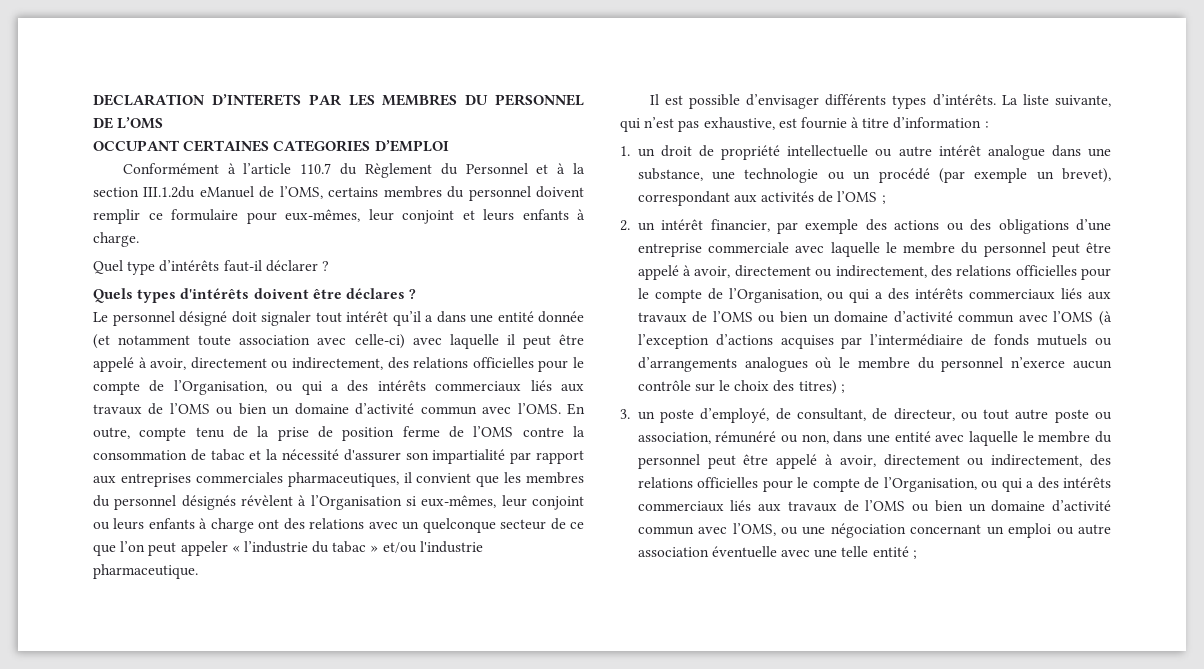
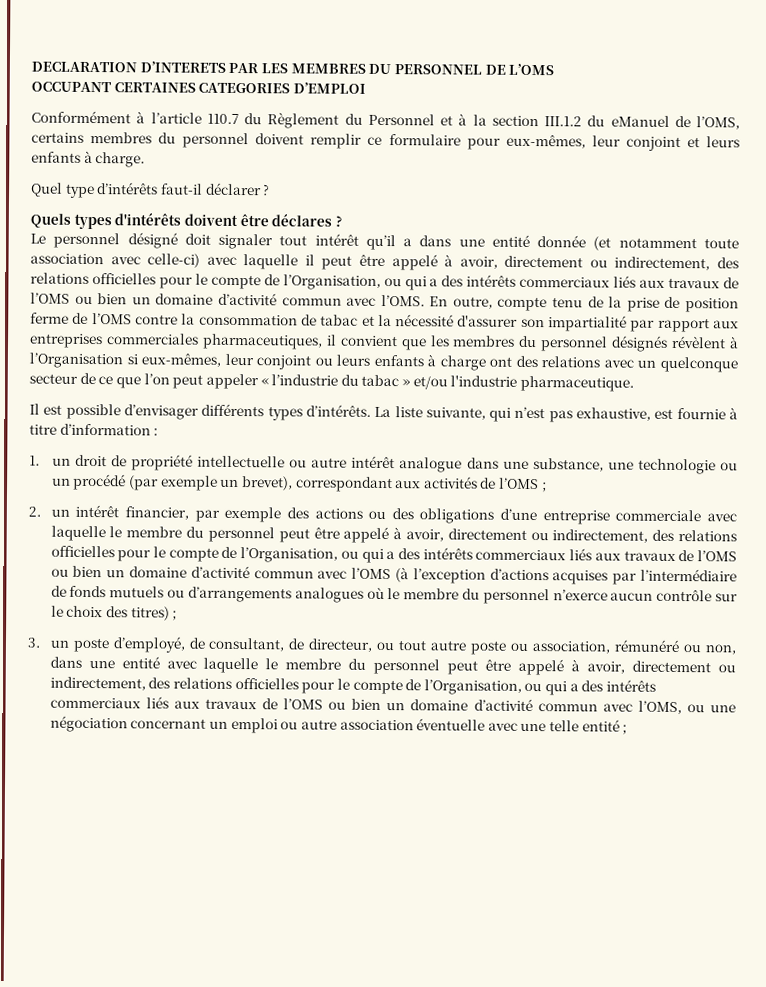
- Conformément à l’article 110.7 du Règlement du Personnel et à la section III.1.2du eManuel de l’OMS, certains membres du personnel doivent remplir ce formulaire pour eux-mêmes, leur conjoint et leurs enfants à charge.
+ Conformément à l’article 110.7 du Règlement du Personnel et à la section III.1.2 du eManuel de l’OMS, certains membres du personnel doivent remplir ce formulaire pour eux-mêmes, leur conjoint et leurs enfants à charge.

